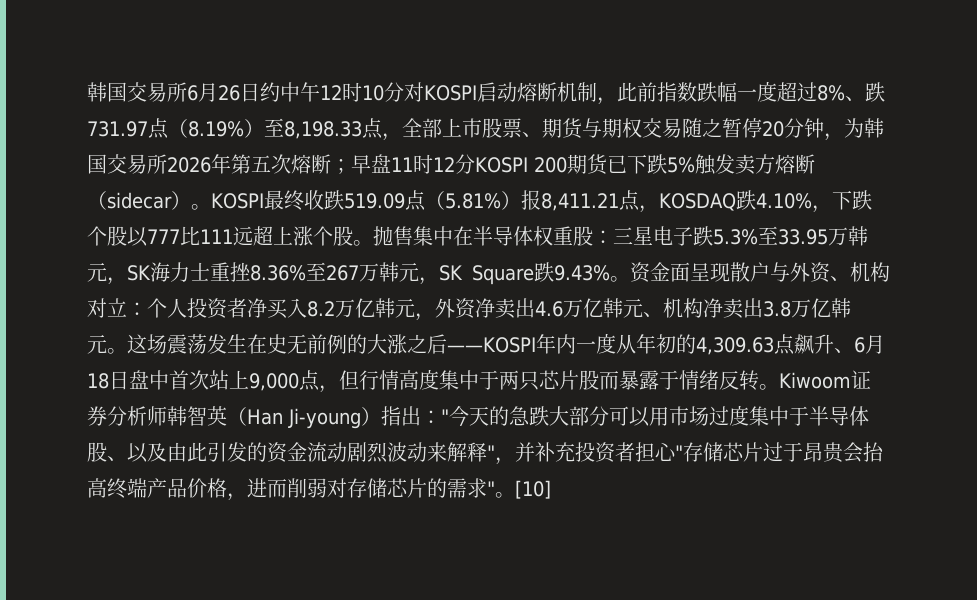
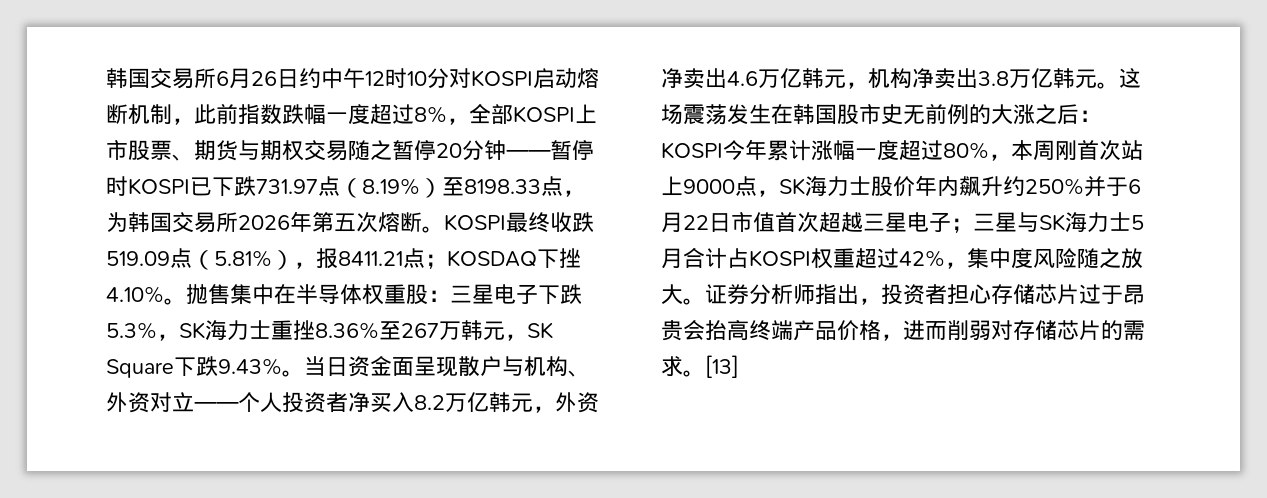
- 韩国交易所6月26日约中午12时10分对KOSPI启动熔断机制，此前指数跌幅一度超过8%、跌731.97点（8.19%）至8,198.33点，全部上市股票、期货与期权交易随之暂停20分钟，为韩国交易所2026年第五次熔断；早盘11时12分KOSPI 200期货已下跌5%触发卖方熔断（sidecar）。
+ 韩国交易所6月26日约中午12时10分对KOSPI启动熔断机制，此前指数跌幅一度超过8%，全部KOSPI上市股票、期货与期权交易随之暂停20分钟——暂停时KOSPI已下跌731.97点（8.19%）至8198.33点，为韩国交易所2026年第五次熔断。
- KOSPI最终收跌519.09点（5.81%）报8,411.21点，KOSDAQ跌4.10%，下跌个股以777比111远超上涨个股。
+ KOSPI最终收跌519.09点（5.81%），报8411.21点；KOSDAQ下挫4.10%。
- 抛售集中在半导体权重股：三星电子跌5.3%至33.95万韩元，SK海力士重挫8.36%至267万韩元，SK Square跌9.43%。
+ 抛售集中在半导体权重股：三星电子下跌5.3%，SK海力士重挫8.36%至267万韩元，SK Square下跌9.43%。
- 资金面呈现散户与外资、机构对立：个人投资者净买入8.2万亿韩元，外资净卖出4.6万亿韩元、机构净卖出3.8万亿韩元。
+ 当日资金面呈现散户与机构、外资对立——个人投资者净买入8.2万亿韩元，外资净卖出4.6万亿韩元，机构净卖出3.8万亿韩元。
- 这场震荡发生在史无前例的大涨之后——KOSPI年内一度从年初的4,309.63点飙升、6月18日盘中首次站上9,000点，但行情高度集中于两只芯片股而暴露于情绪反转。Kiwoom证券分析师韩智英（Han Ji-young）指出："今天的急跌大部分可以用市场过度集中于半导体股、以及由此引发的资金流动剧烈波动来解释"，并补充投资者担心"存储芯片过于昂贵会抬高终端产品价格，进而削弱对存储芯片的需求"。[10]
+ 这场震荡发生在韩国股市史无前例的大涨之后：KOSPI今年累计涨幅一度超过80%，本周刚首次站上9000点，SK海力士股价年内飙升约250%并于6月22日市值首次超越三星电子；三星与SK海力士5月合计占KOSPI权重超过42%，集中度风险随之放大。证券分析师指出，投资者担心存储芯片过于昂贵会抬高终端产品价格，进而削弱对存储芯片的需求。[13]

